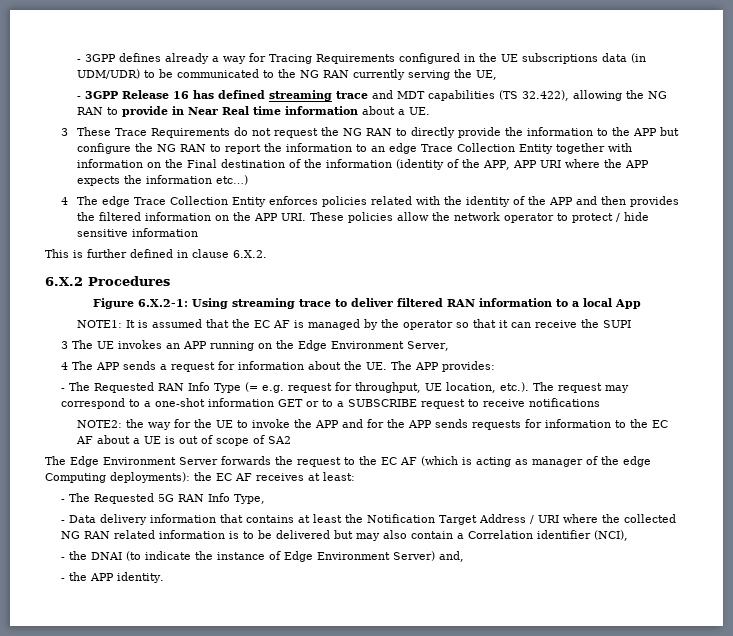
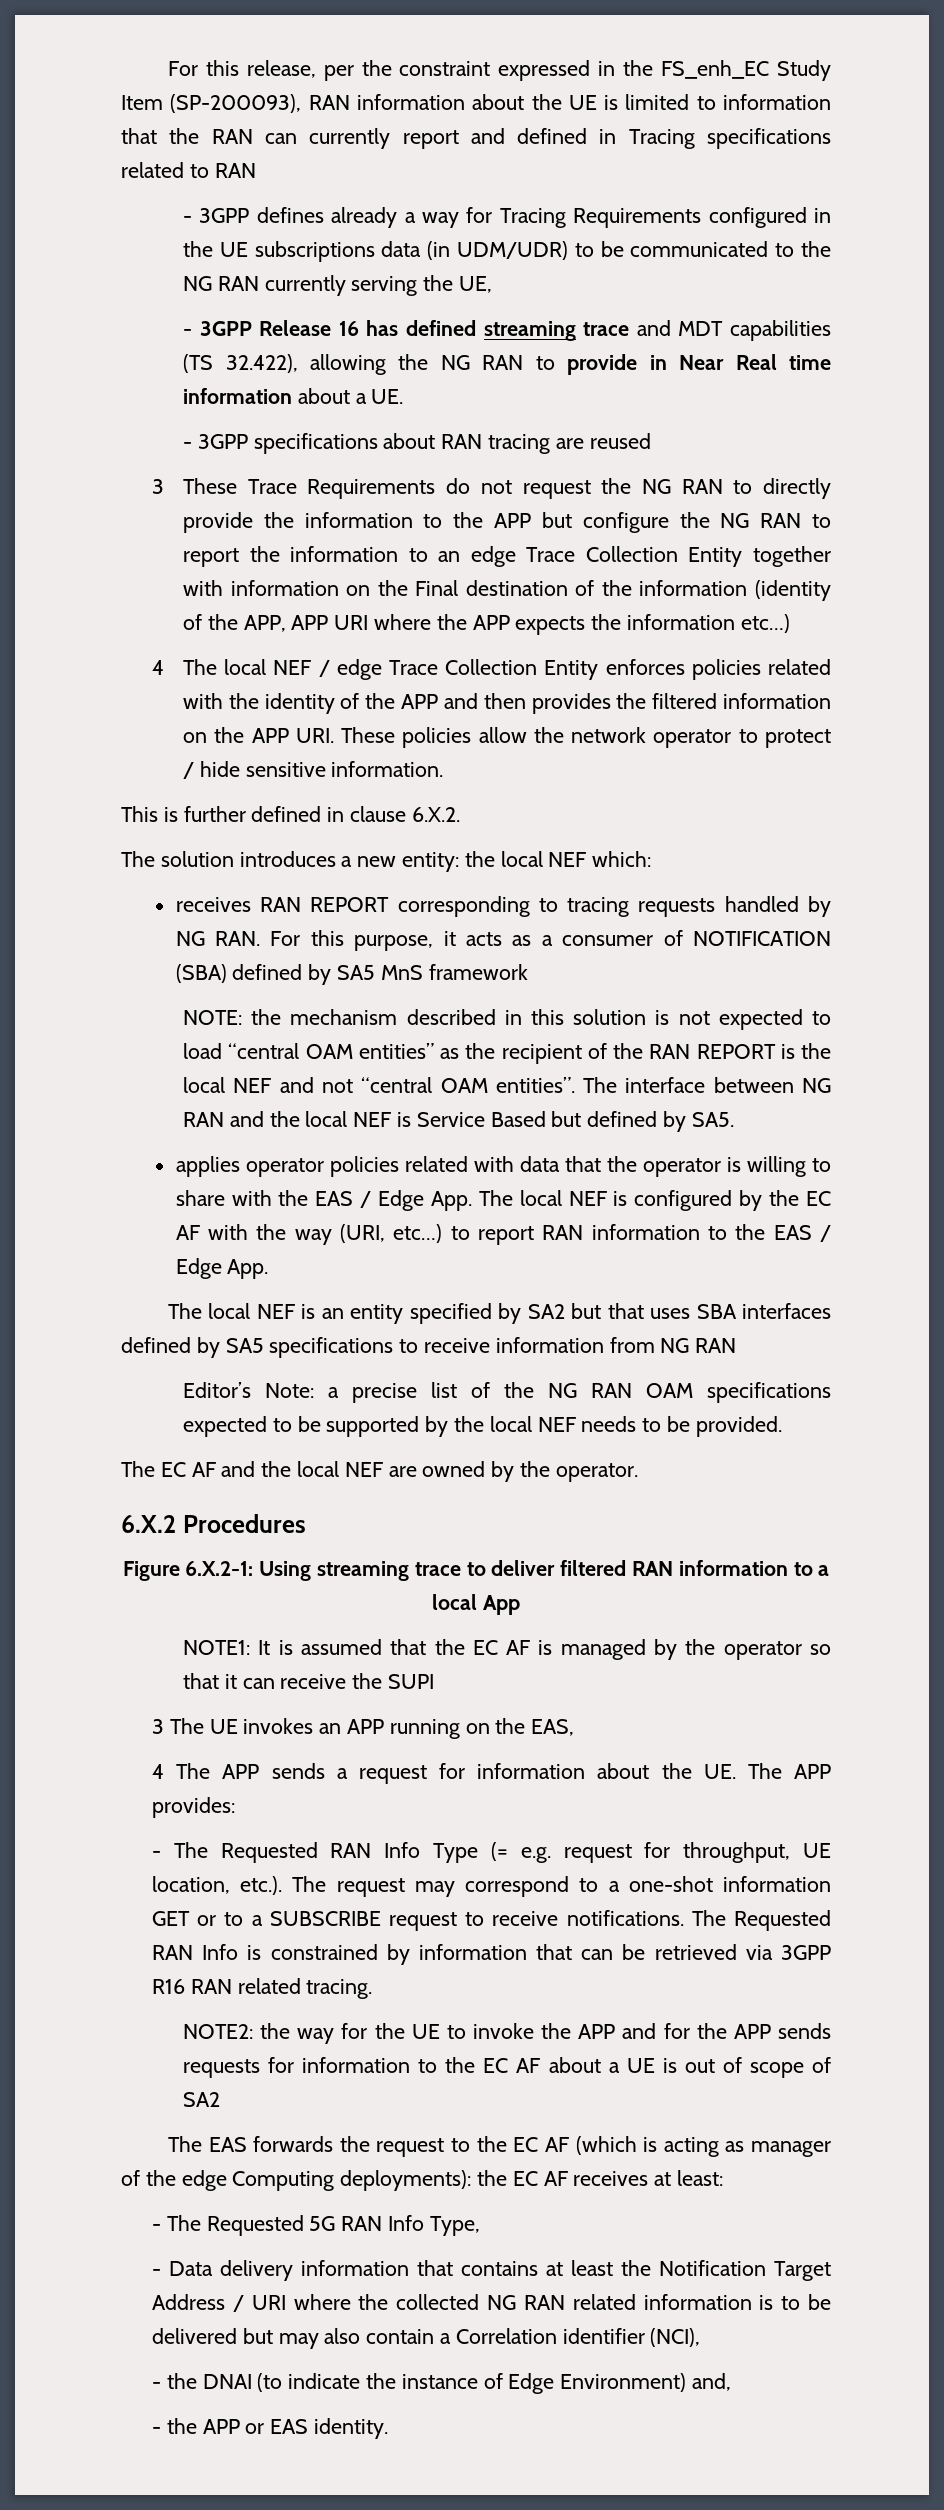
+ For this release, per the constraint expressed in the FS_enh_EC Study Item (SP-200093), RAN information about the UE is limited to information that the RAN can currently report and defined in Tracing specifications related to RAN
+ - 3GPP specifications about RAN tracing are reused
- 4 The edge Trace Collection Entity enforces policies related with the identity of the APP and then provides the filtered information on the APP URI. These policies allow the network operator to protect / hide sensitive information
+ 4 The local NEF / edge Trace Collection Entity enforces policies related with the identity of the APP and then provides the filtered information on the APP URI. These policies allow the network operator to protect / hide sensitive information.
+ The solution introduces a new entity: the local NEF which:
+ receives RAN REPORT corresponding to tracing requests handled by NG RAN. For this purpose, it acts as a consumer of NOTIFICATION (SBA) defined by SA5 MnS framework
+ NOTE: the mechanism described in this solution is not expected to load “central OAM entities” as the recipient of the RAN REPORT is the local NEF and not “central OAM entities”. The interface between NG RAN and the local NEF is Service Based but defined by SA5.
+ applies operator policies related with data that the operator is willing to share with the EAS / Edge App. The local NEF is configured by the EC AF with the way (URI, etc…) to report RAN information to the EAS / Edge App.
+ The local NEF is an entity specified by SA2 but that uses SBA interfaces defined by SA5 specifications to receive information from NG RAN
+ Editor’s Note: a precise list of the NG RAN OAM specifications expected to be supported by the local NEF needs to be provided.
+ The EC AF and the local NEF are owned by the operator.
- 3 The UE invokes an APP running on the Edge Environment Server,
+ 3 The UE invokes an APP running on the EAS,
- - The Requested RAN Info Type (= e.g. request for throughput, UE location, etc.). The request may correspond to a one-shot information GET or to a SUBSCRIBE request to receive notifications
+ - The Requested RAN Info Type (= e.g. request for throughput, UE location, etc.). The request may correspond to a one-shot information GET or to a SUBSCRIBE request to receive notifications. The Requested RAN Info is constrained by information that can be retrieved via 3GPP R16 RAN related tracing.
- The Edge Environment Server forwards the request to the EC AF (which is acting as manager of the edge Computing deployments): the EC AF receives at least:
+ The EAS forwards the request to the EC AF (which is acting as manager of the edge Computing deployments): the EC AF receives at least:
- - the DNAI (to indicate the instance of Edge Environment Server) and,
+ - the DNAI (to indicate the instance of Edge Environment) and,
- - the APP identity.
+ - the APP or EAS identity.

